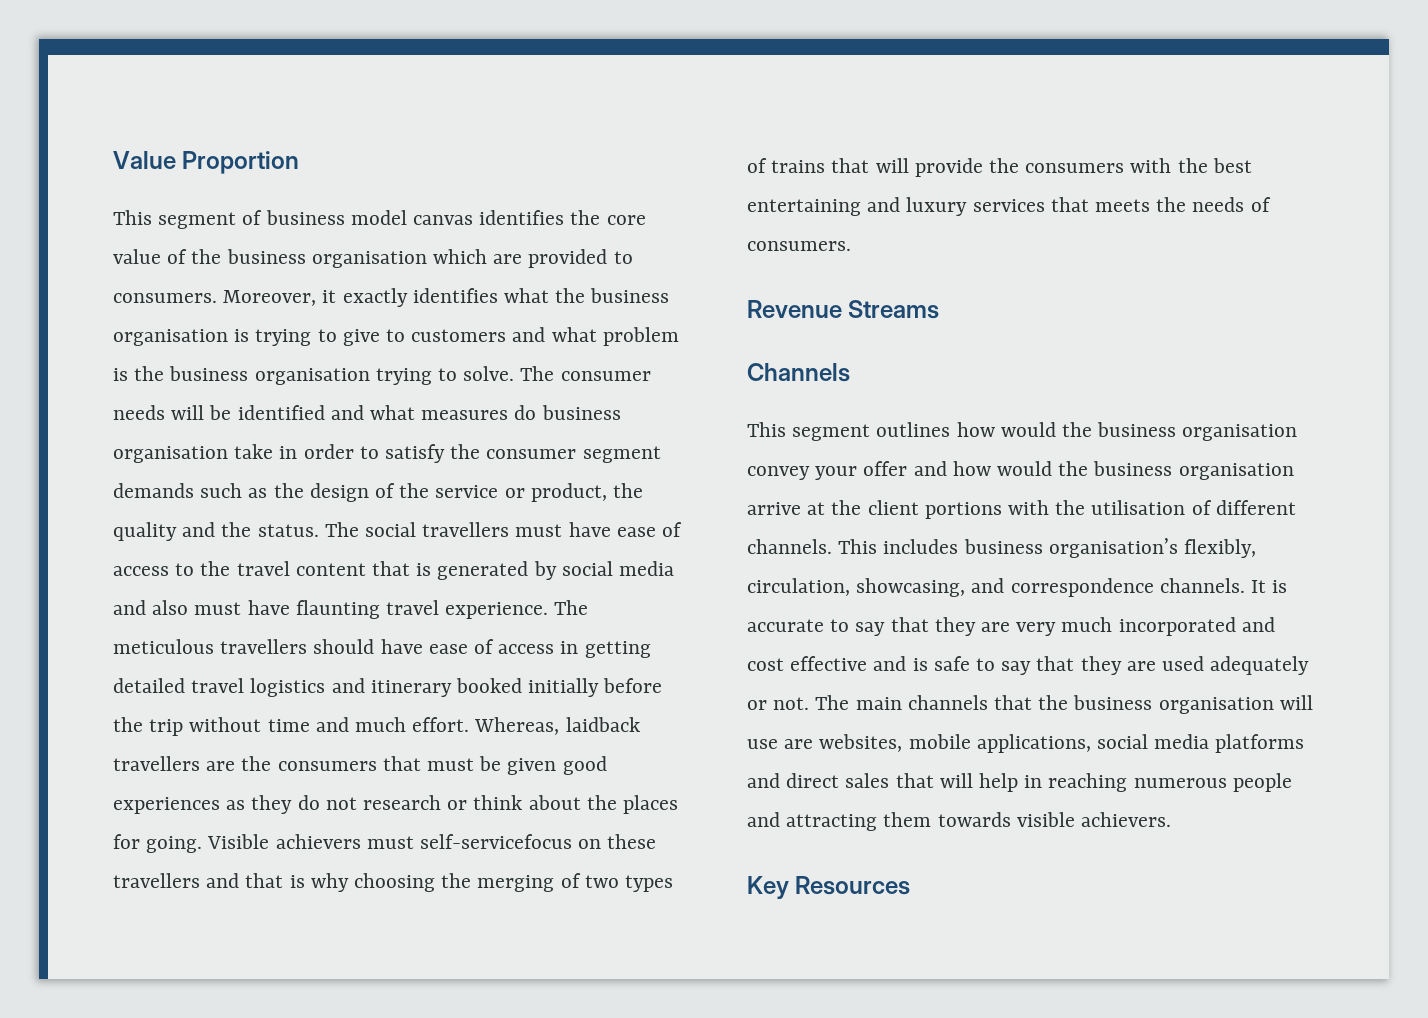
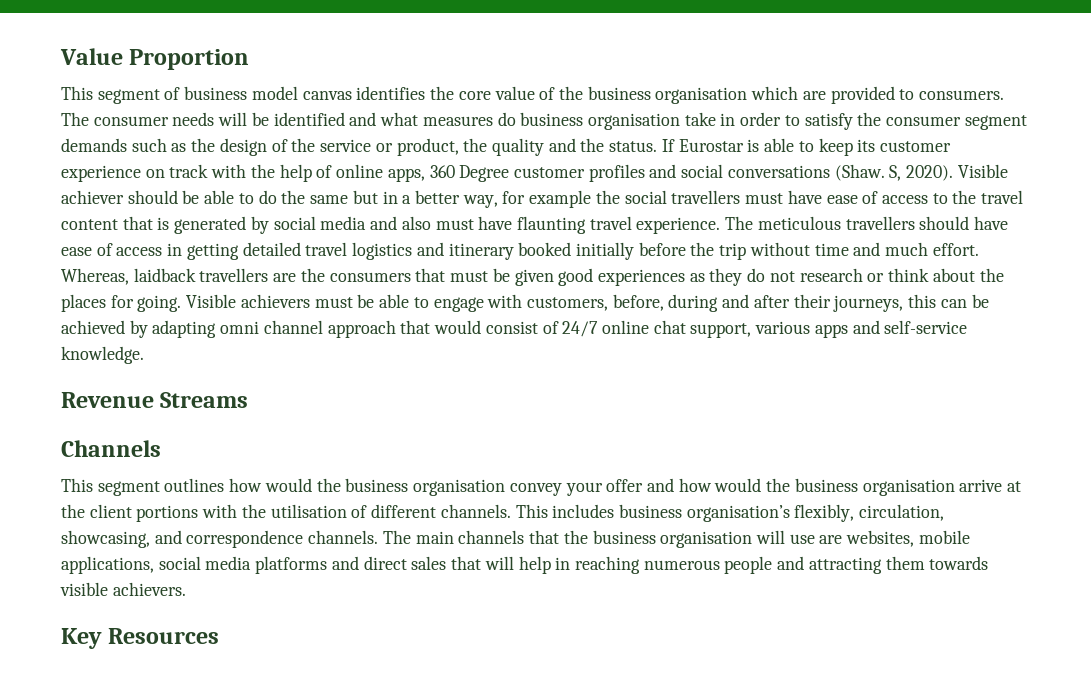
- Moreover, it exactly identifies what the business organisation is trying to give to customers and what problem is the business organisation trying to solve.
- The social travellers must have ease of access to the travel content that is generated by social media and also must have flaunting travel experience.
+ If Eurostar is able to keep its customer experience on track with the help of online apps, 360 Degree customer profiles and social conversations (Shaw. S, 2020). Visible achiever should be able to do the same but in a better way, for example the social travellers must have ease of access to the travel content that is generated by social media and also must have flaunting travel experience.
- Visible achievers must self-servicefocus on these travellers and that is why choosing the merging of two types of trains that will provide the consumers with the best entertaining and luxury services that meets the needs of consumers.
+ Visible achievers must be able to engage with customers, before, during and after their journeys, this can be achieved by adapting omni channel approach that would consist of 24/7 online chat support, various apps and self-service knowledge.
- It is accurate to say that they are very much incorporated and cost effective and is safe to say that they are used adequately or not.

